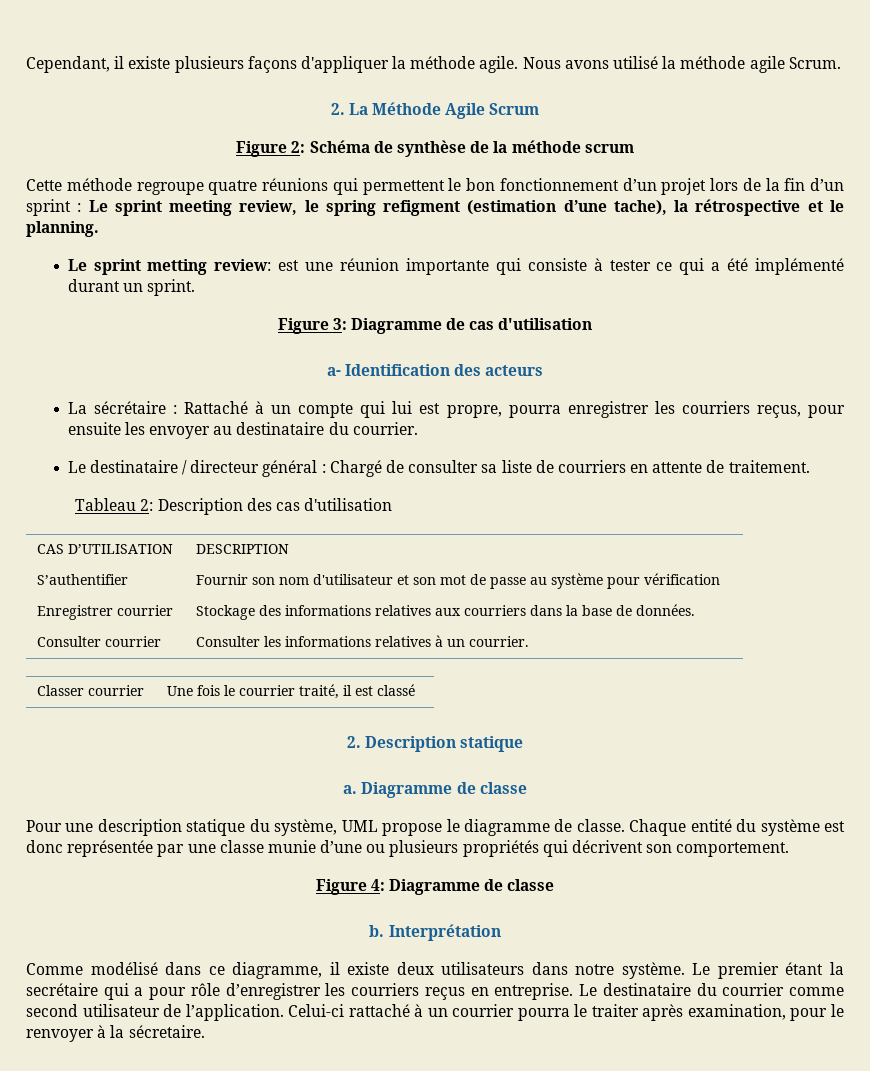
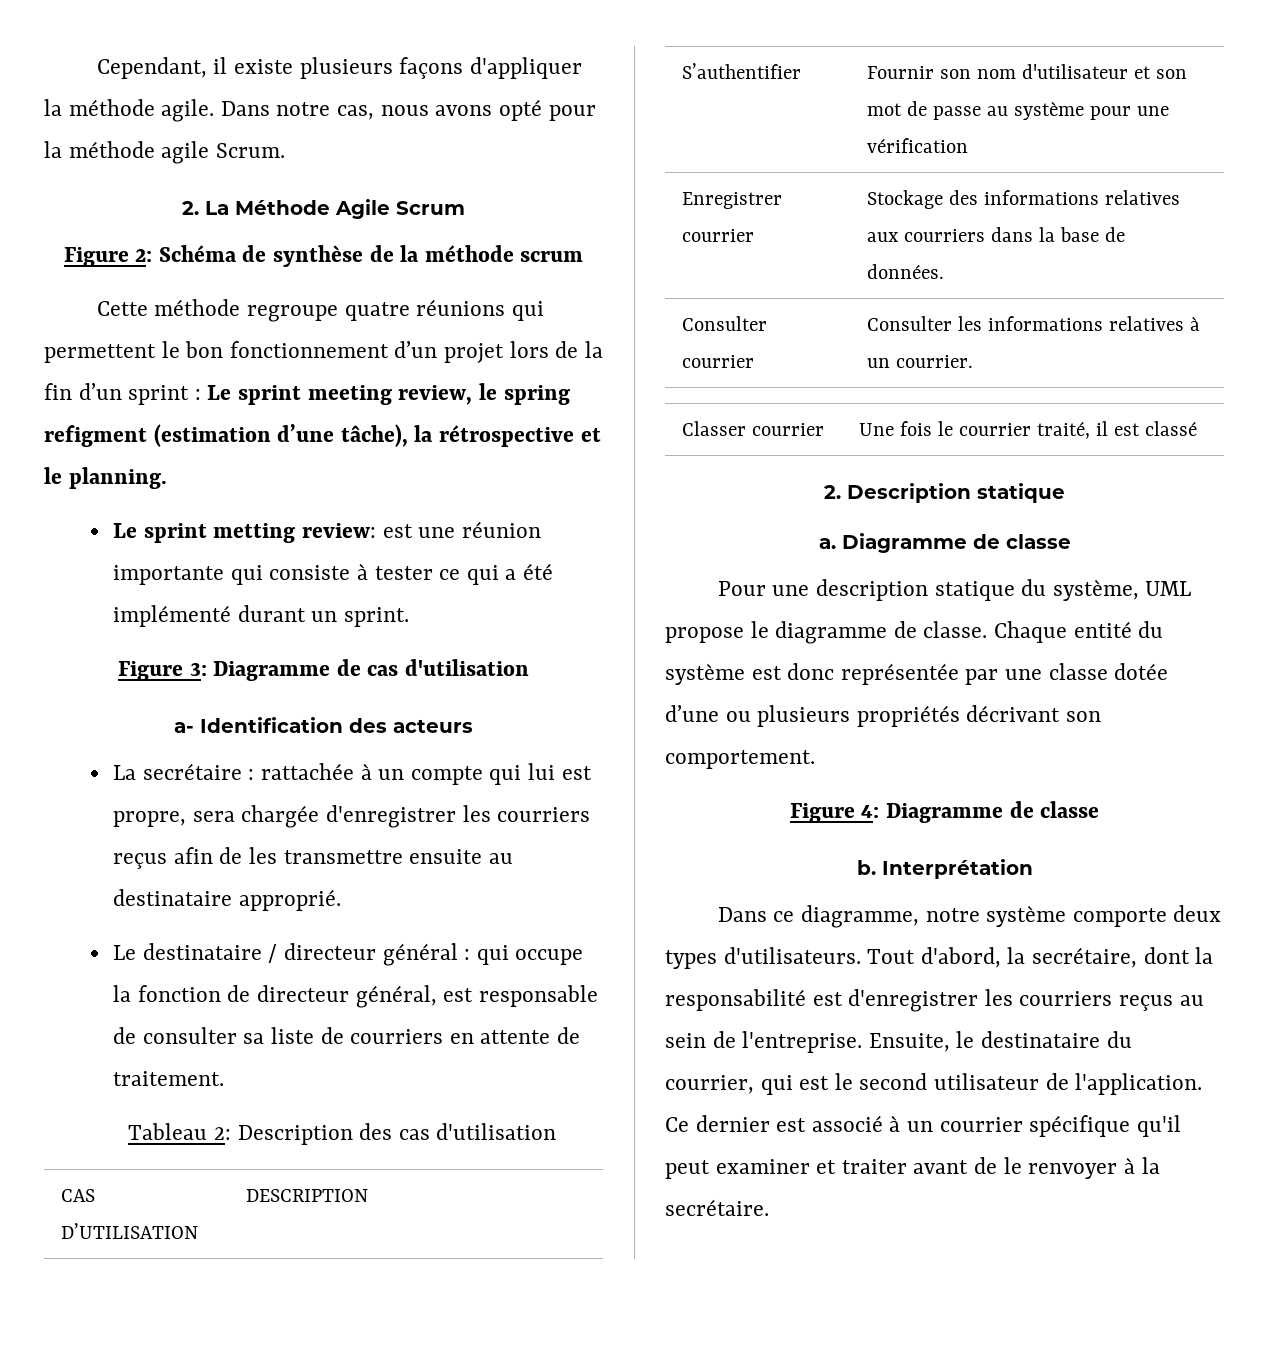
- Nous avons utilisé la méthode agile Scrum.
+ Dans notre cas, nous avons opté pour la méthode agile Scrum.
- Cette méthode regroupe quatre réunions qui permettent le bon fonctionnement d’un projet lors de la fin d’un sprint : Le sprint meeting review, le spring refigment (estimation d’une tache), la rétrospective et le planning.
+ Cette méthode regroupe quatre réunions qui permettent le bon fonctionnement d’un projet lors de la fin d’un sprint : Le sprint meeting review, le spring refigment (estimation d’une tâche), la rétrospective et le planning.
- La sécrétaire : Rattaché à un compte qui lui est propre, pourra enregistrer les courriers reçus, pour ensuite les envoyer au destinataire du courrier.
+ La secrétaire : rattachée à un compte qui lui est propre, sera chargée d'enregistrer les courriers reçus afin de les transmettre ensuite au destinataire approprié.
- Le destinataire / directeur général : Chargé de consulter sa liste de courriers en attente de traitement.
+ Le destinataire / directeur général : qui occupe la fonction de directeur général, est responsable de consulter sa liste de courriers en attente de traitement.
- S’authentifier | Fournir son nom d'utilisateur et son mot de passe au système pour vérification
+ S’authentifier | Fournir son nom d'utilisateur et son mot de passe au système pour une vérification
- Chaque entité du système est donc représentée par une classe munie d’une ou plusieurs propriétés qui décrivent son comportement.
+ Chaque entité du système est donc représentée par une classe dotée d’une ou plusieurs propriétés décrivant son comportement.
- Comme modélisé dans ce diagramme, il existe deux utilisateurs dans notre système. Le premier étant la secrétaire qui a pour rôle d’enregistrer les courriers reçus en entreprise. Le destinataire du courrier comme second utilisateur de l’application. Celui-ci rattaché à un courrier pourra le traiter après examination, pour le renvoyer à la sécretaire.
+ Dans ce diagramme, notre système comporte deux types d'utilisateurs. Tout d'abord, la secrétaire, dont la responsabilité est d'enregistrer les courriers reçus au sein de l'entreprise. Ensuite, le destinataire du courrier, qui est le second utilisateur de l'application. Ce dernier est associé à un courrier spécifique qu'il peut examiner et traiter avant de le renvoyer à la secrétaire.

